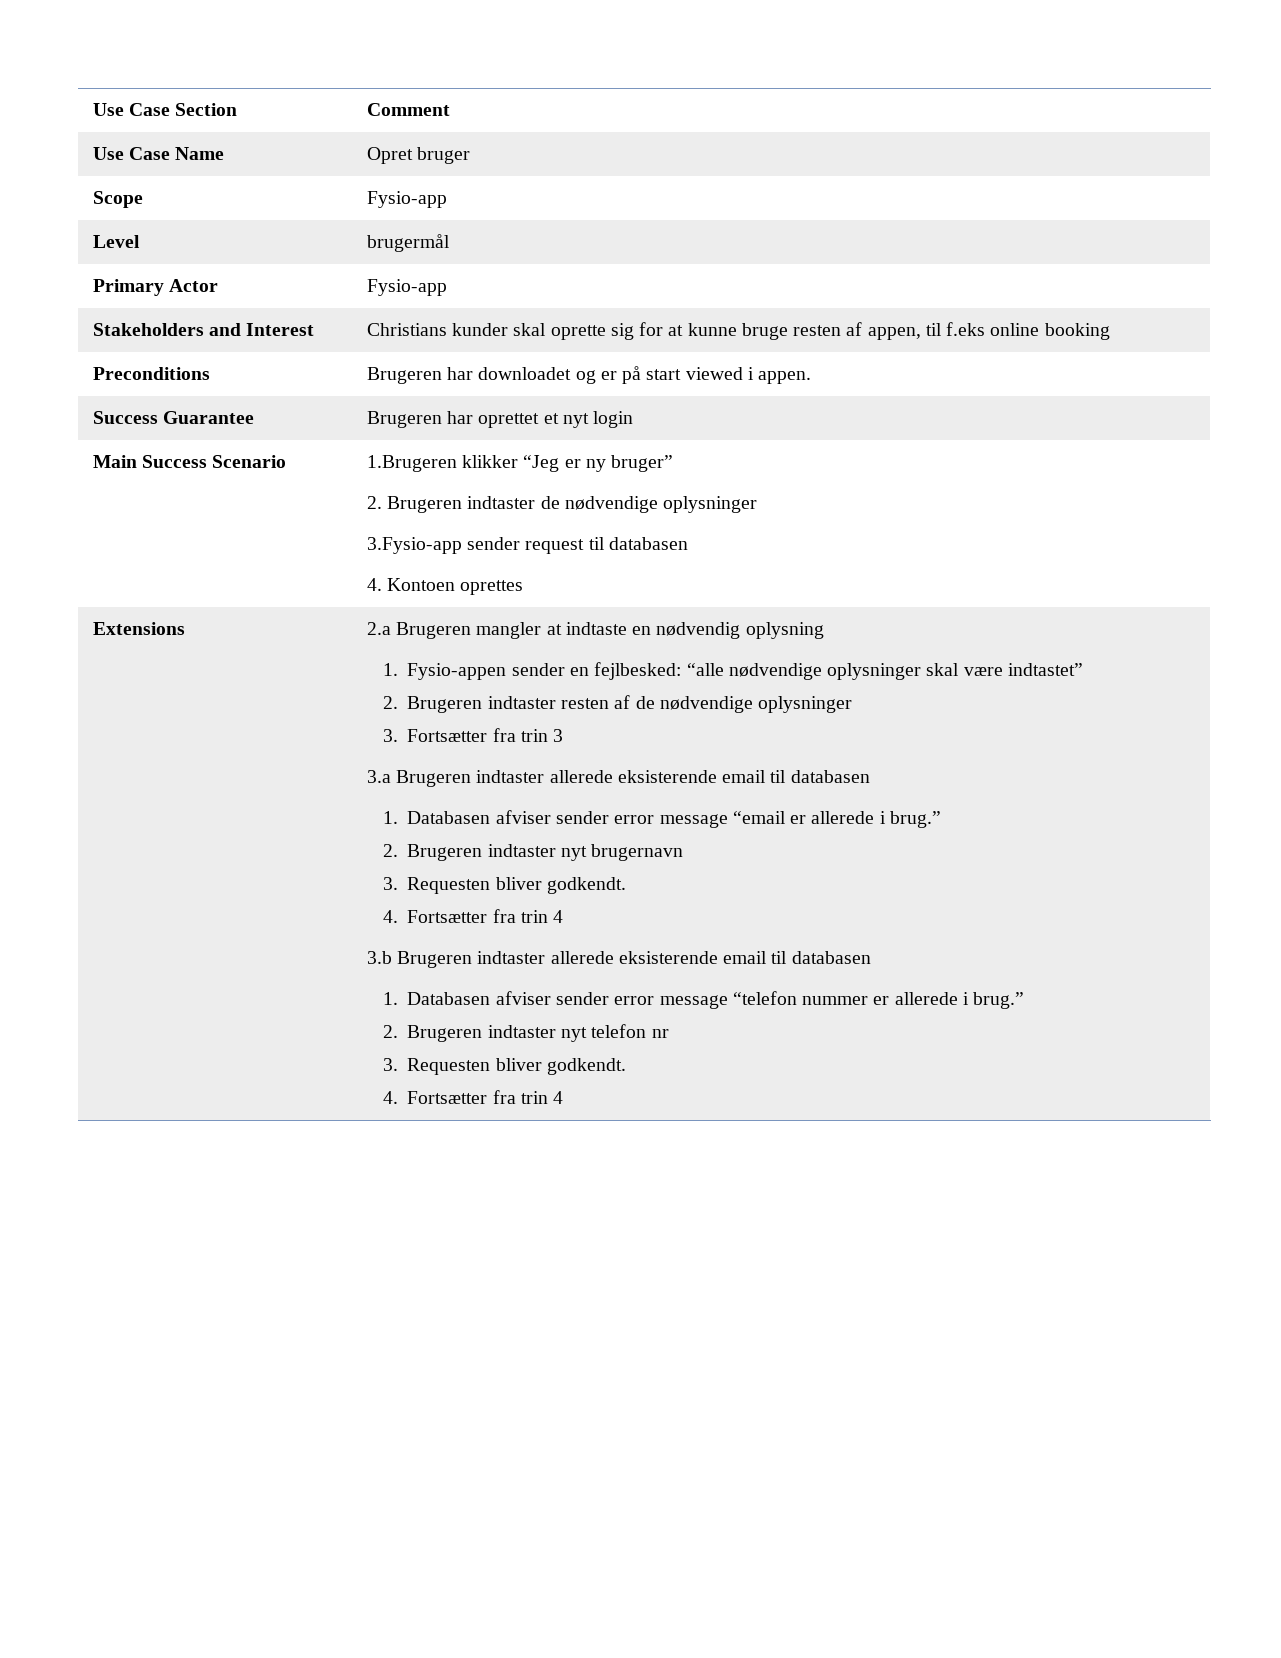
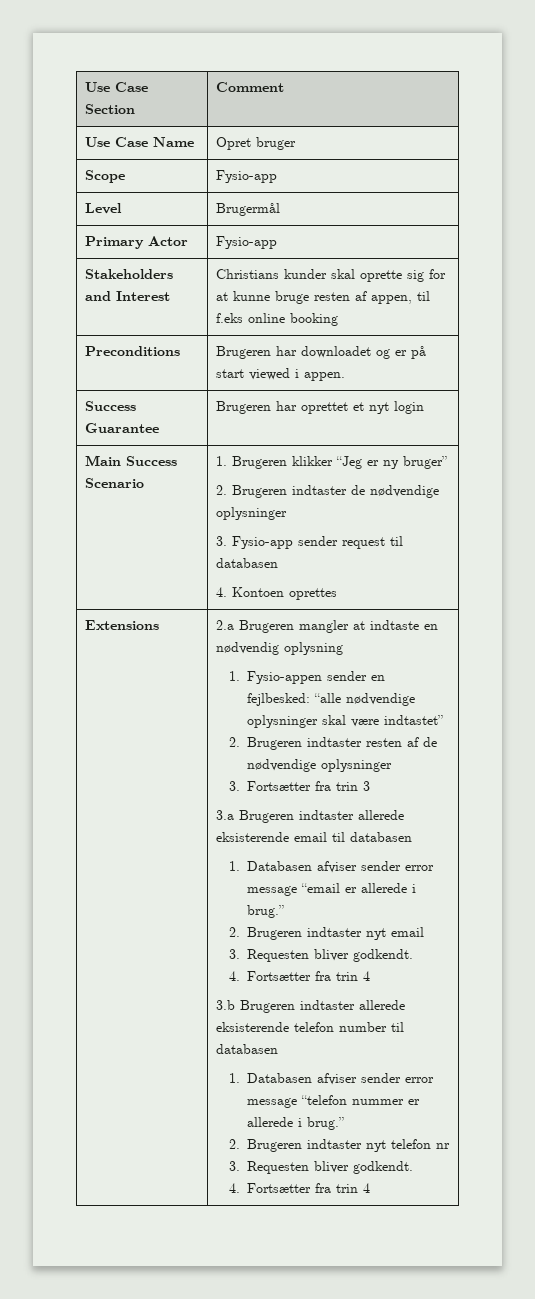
- Level | brugermål
+ Level | Brugermål
- Main Success Scenario | 1.Brugeren klikker “Jeg er ny bruger”
+ Main Success Scenario | 1. Brugeren klikker “Jeg er ny bruger”
  2. Brugeren indtaster de nødvendige oplysninger
- 3.Fysio-app sender request til databasen
+ 3. Fysio-app sender request til databasen
- 2. Brugeren indtaster nyt brugernavn
+ 2. Brugeren indtaster nyt email
- 3.b Brugeren indtaster allerede eksisterende email til databasen
+ 3.b Brugeren indtaster allerede eksisterende telefon number til databasen

